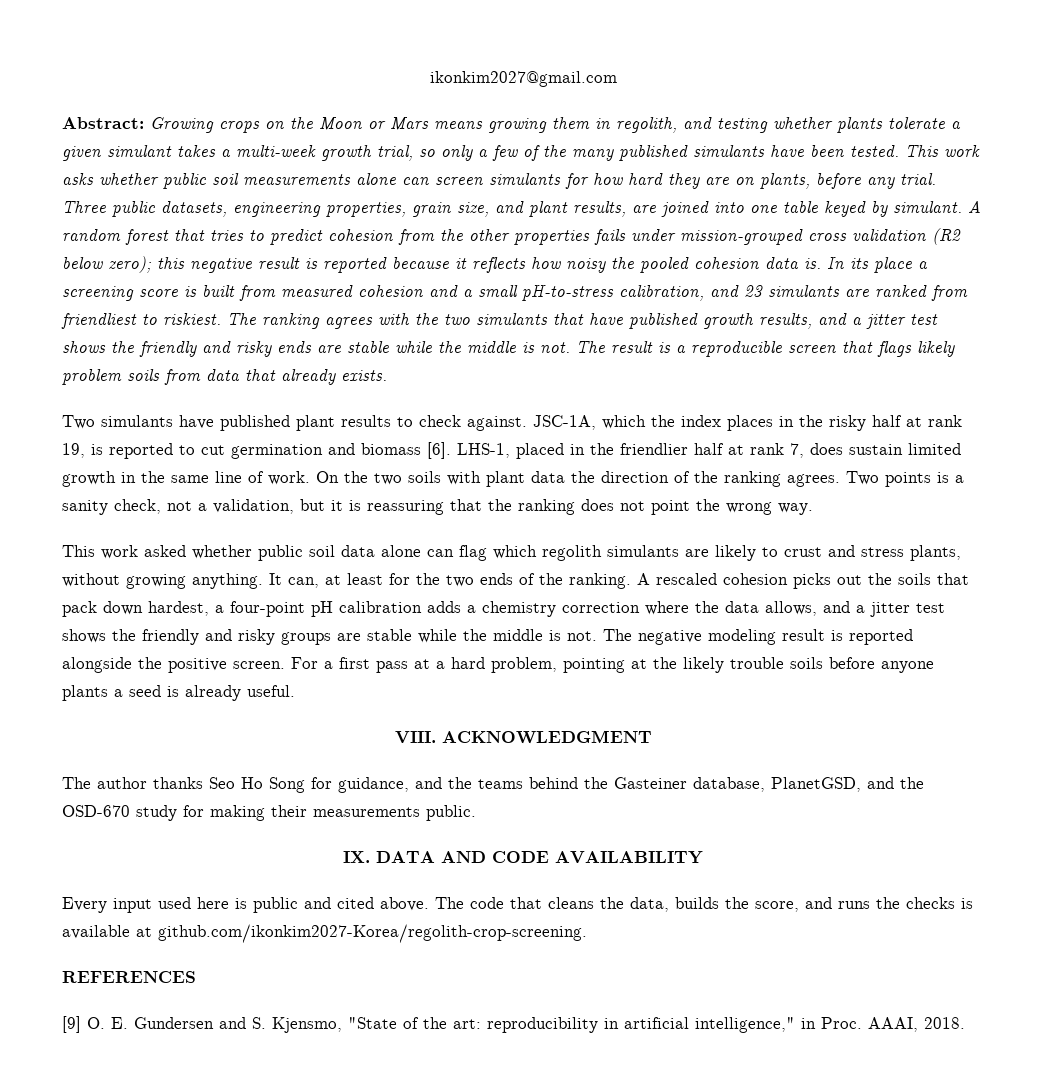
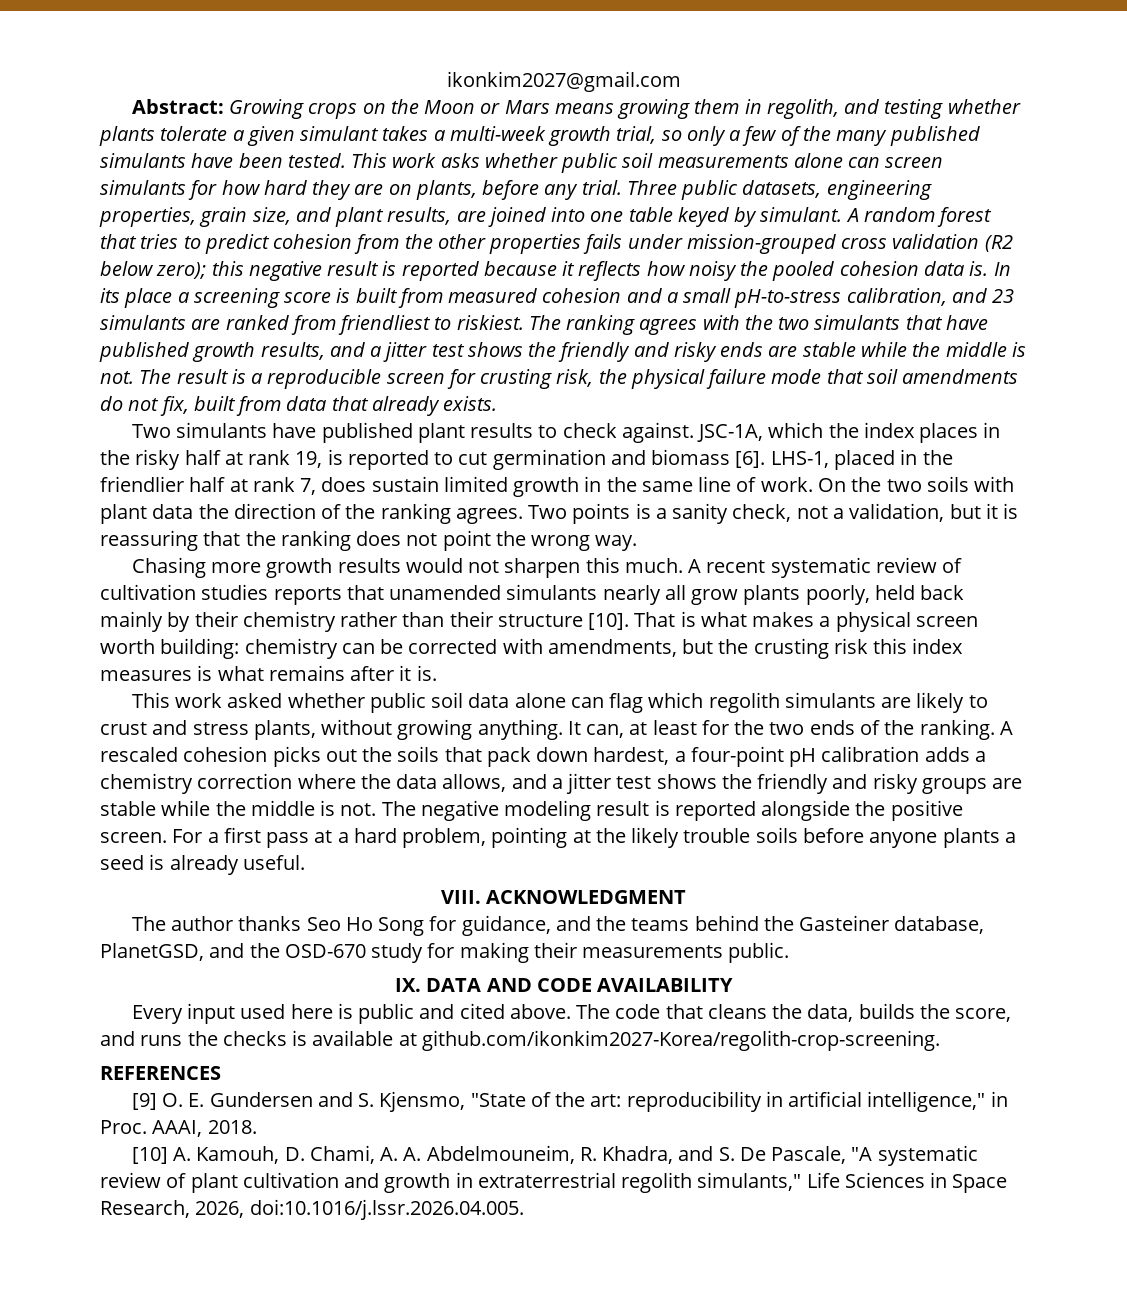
- The result is a reproducible screen that flags likely problem soils from data that already exists.
+ The result is a reproducible screen for crusting risk, the physical failure mode that soil amendments do not fix, built from data that already exists.
+ Chasing more growth results would not sharpen this much. A recent systematic review of cultivation studies reports that unamended simulants nearly all grow plants poorly, held back mainly by their chemistry rather than their structure [10]. That is what makes a physical screen worth building: chemistry can be corrected with amendments, but the crusting risk this index measures is what remains after it is.
+ [10] A. Kamouh, D. Chami, A. A. Abdelmouneim, R. Khadra, and S. De Pascale, "A systematic review of plant cultivation and growth in extraterrestrial regolith simulants," Life Sciences in Space Research, 2026, doi:10.1016/j.lssr.2026.04.005.

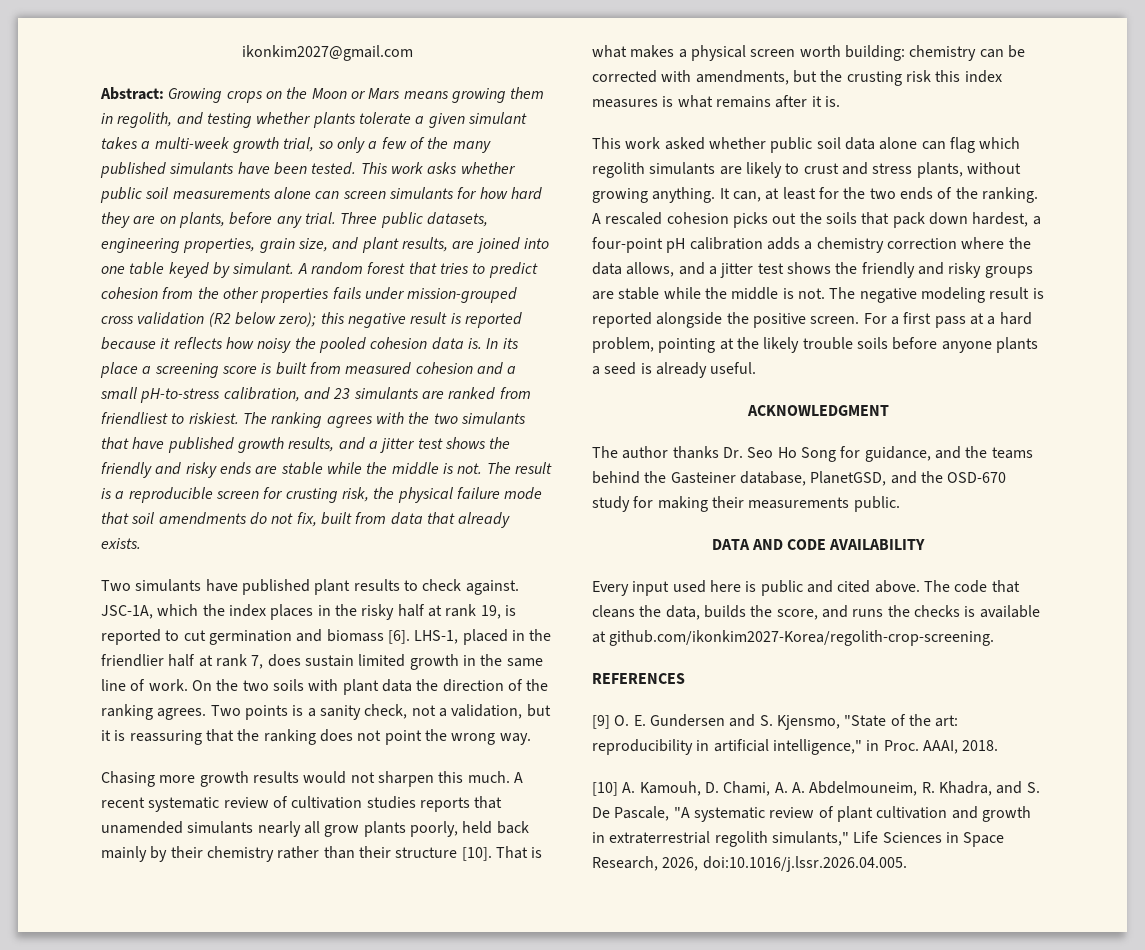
- VIII.
- The author thanks Seo Ho Song for guidance, and the teams behind the Gasteiner database, PlanetGSD, and the OSD-670 study for making their measurements public.
+ The author thanks Dr. Seo Ho Song for guidance, and the teams behind the Gasteiner database, PlanetGSD, and the OSD-670 study for making their measurements public.
- IX. DATA AND CODE AVAILABILITY
+ DATA AND CODE AVAILABILITY

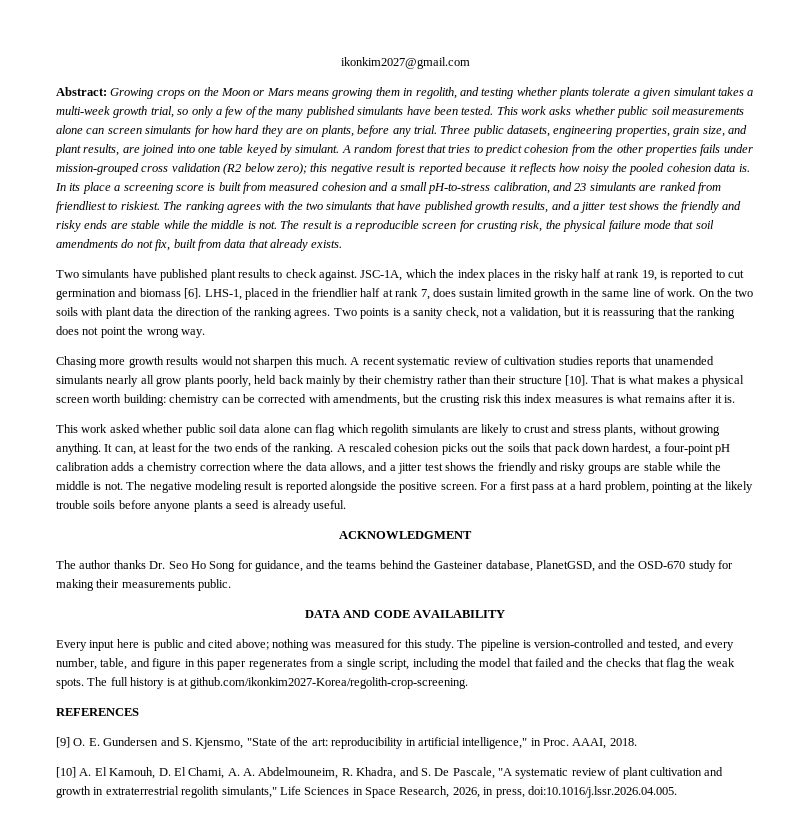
- Every input used here is public and cited above. The code that cleans the data, builds the score, and runs the checks is available at github.com/ikonkim2027-Korea/regolith-crop-screening.
+ Every input here is public and cited above; nothing was measured for this study. The pipeline is version-controlled and tested, and every number, table, and figure in this paper regenerates from a single script, including the model that failed and the checks that flag the weak spots. The full history is at github.com/ikonkim2027-Korea/regolith-crop-screening.
- [10] A. Kamouh, D. Chami, A. A. Abdelmouneim, R. Khadra, and S. De Pascale, "A systematic review of plant cultivation and growth in extraterrestrial regolith simulants," Life Sciences in Space Research, 2026, doi:10.1016/j.lssr.2026.04.005.
+ [10] A. El Kamouh, D. El Chami, A. A. Abdelmouneim, R. Khadra, and S. De Pascale, "A systematic review of plant cultivation and growth in extraterrestrial regolith simulants," Life Sciences in Space Research, 2026, in press, doi:10.1016/j.lssr.2026.04.005.

